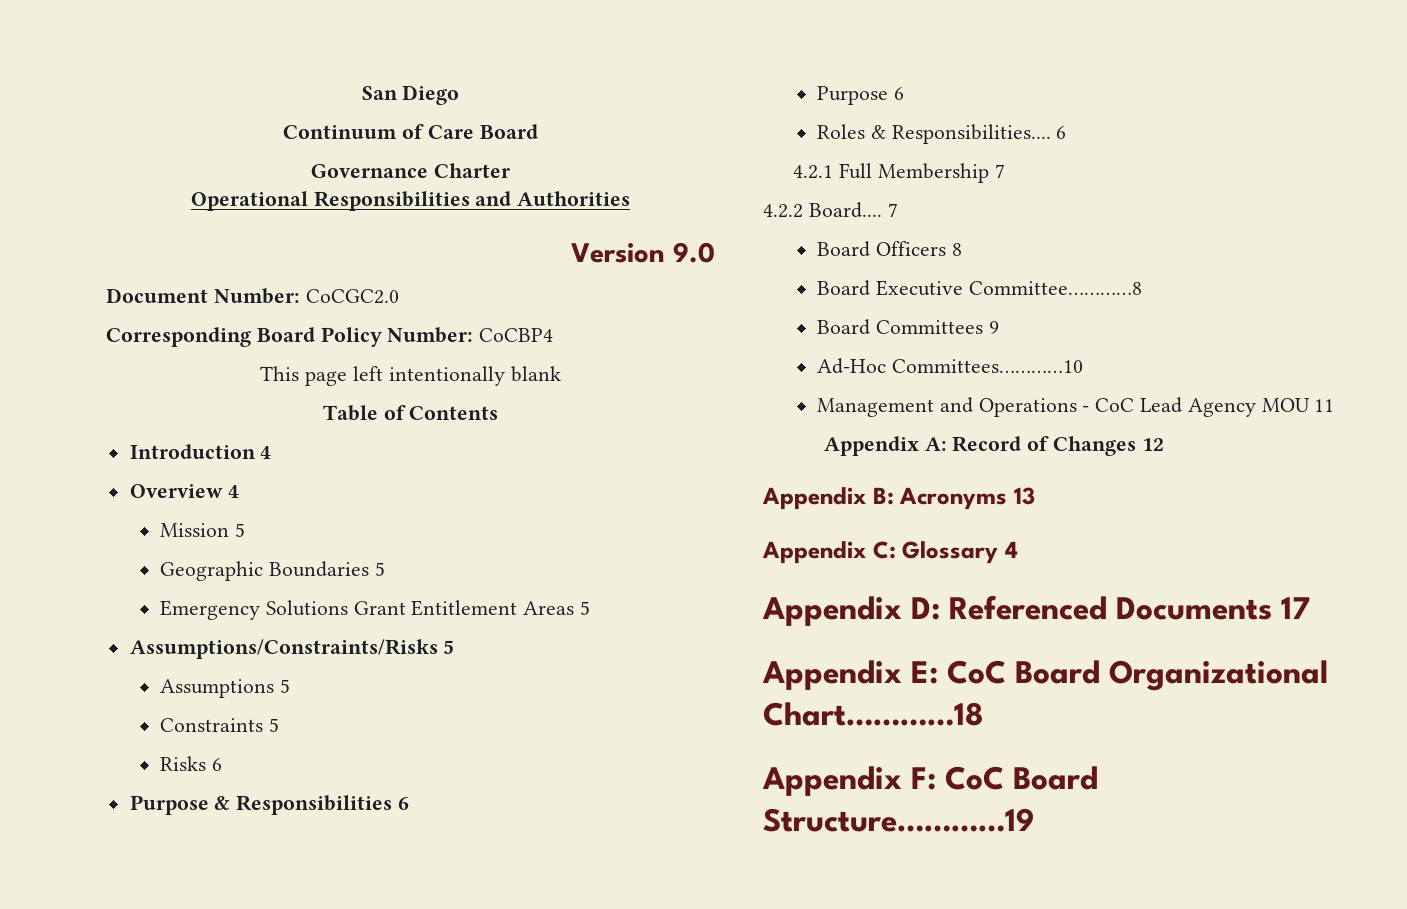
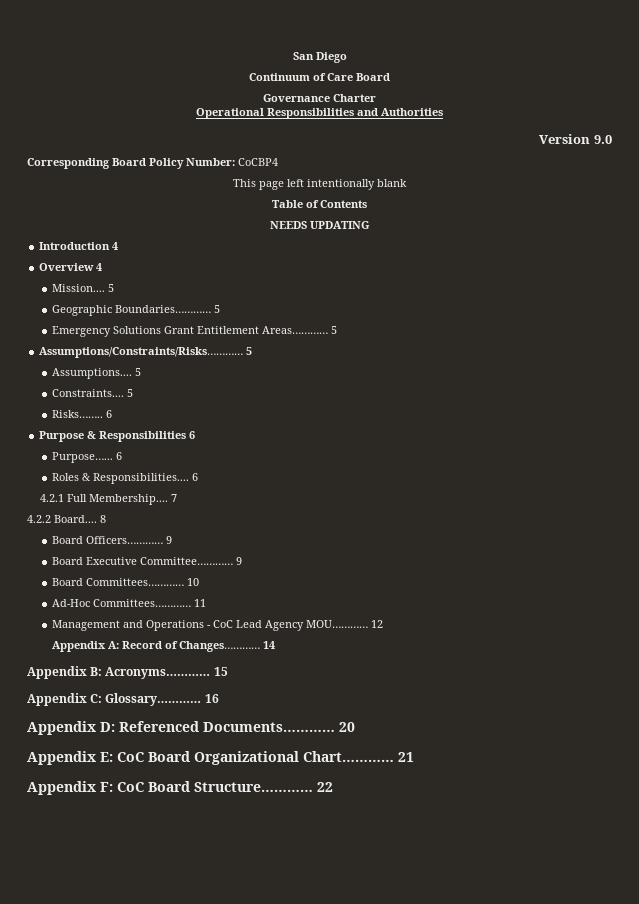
- Document Number: CoCGC2.0
+ NEEDS UPDATING
- Mission 5
+ Mission.... 5
- Geographic Boundaries 5
+ Geographic Boundaries………… 5
- Emergency Solutions Grant Entitlement Areas 5
- Assumptions/Constraints/Risks 5
- Assumptions 5
- Constraints 5
- Risks 6
+ Emergency Solutions Grant Entitlement Areas………… 5
+ Assumptions/Constraints/Risks………… 5
+ Assumptions.... 5
+ Constraints.... 5
+ Risks…….. 6
- Purpose 6
+ Purpose…... 6
- 4.2.1 Full Membership 7
+ 4.2.1 Full Membership.... 7
- 4.2.2 Board.... 7
- Board Officers 8
+ 4.2.2 Board.... 8
- Board Executive Committee…………8
- Board Committees 9
+ Board Officers………… 9
+ Board Executive Committee………… 9
+ Board Committees………… 10
- Ad-Hoc Committees…………10
+ Ad-Hoc Committees………… 11
- Management and Operations - CoC Lead Agency MOU 11
+ Management and Operations - CoC Lead Agency MOU………… 12
- Appendix A: Record of Changes 12
+ Appendix A: Record of Changes………… 14
- Appendix B: Acronyms 13
+ Appendix B: Acronyms………… 15
- Appendix C: Glossary 4
+ Appendix C: Glossary………… 16
- Appendix D: Referenced Documents 17
+ Appendix D: Referenced Documents………… 20
- Appendix E: CoC Board Organizational Chart…………18
+ Appendix E: CoC Board Organizational Chart………… 21
- Appendix F: CoC Board Structure…………19
+ Appendix F: CoC Board Structure………… 22

